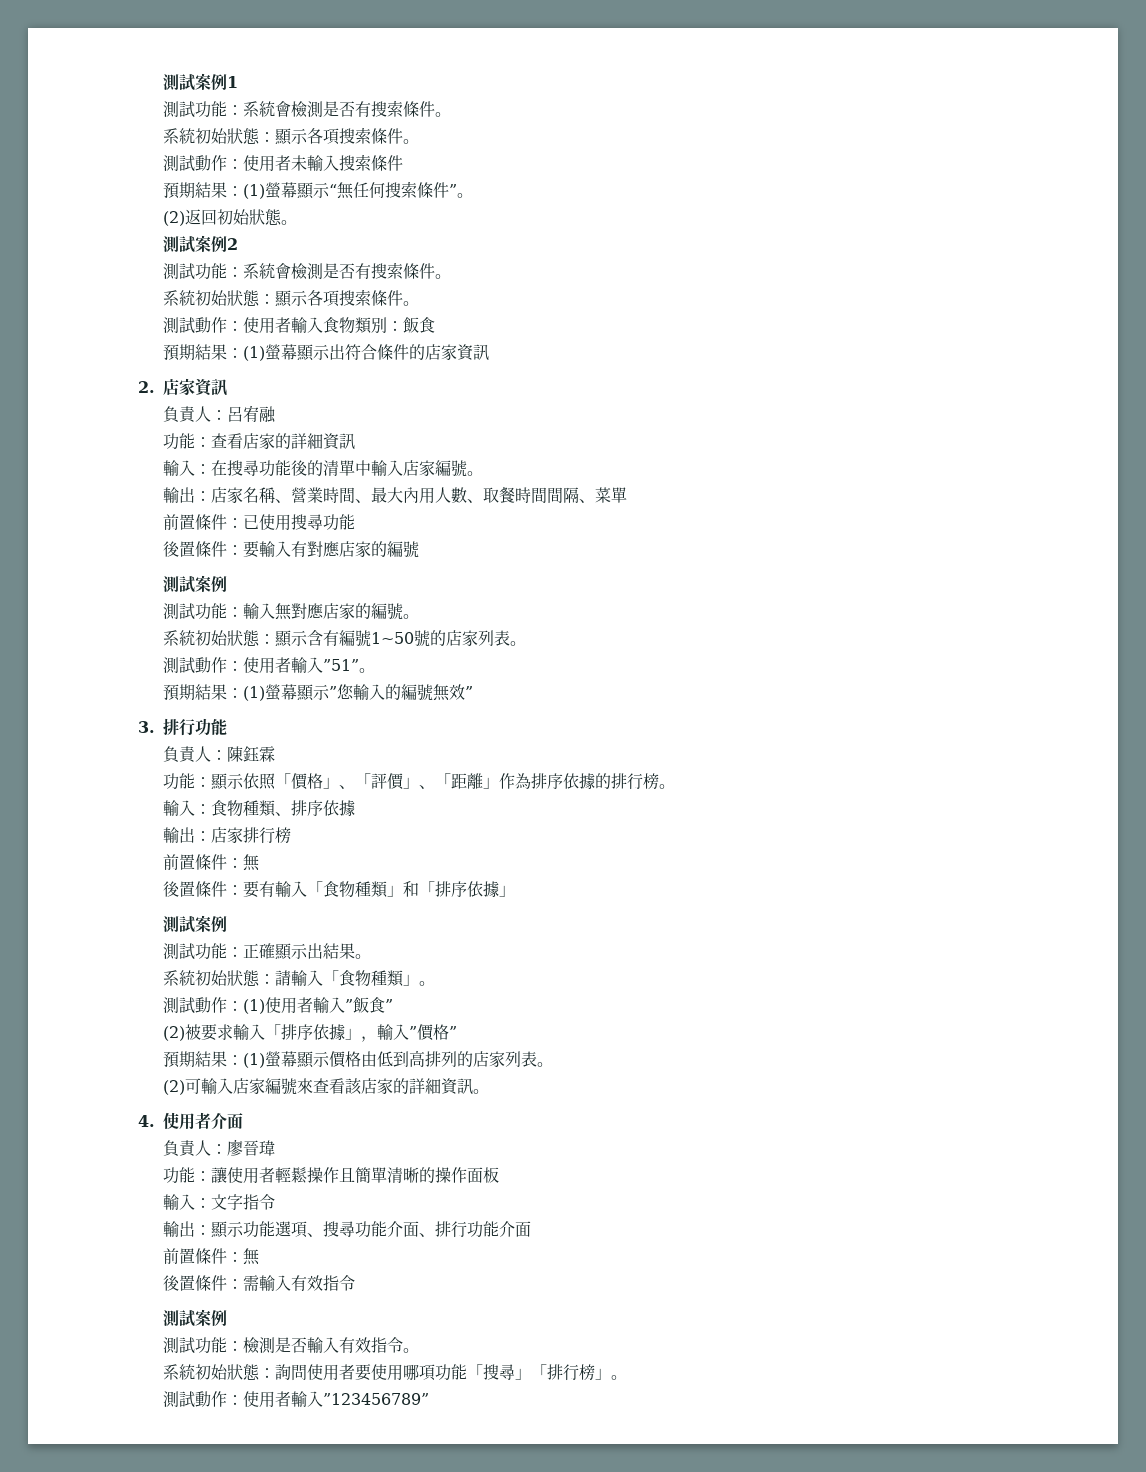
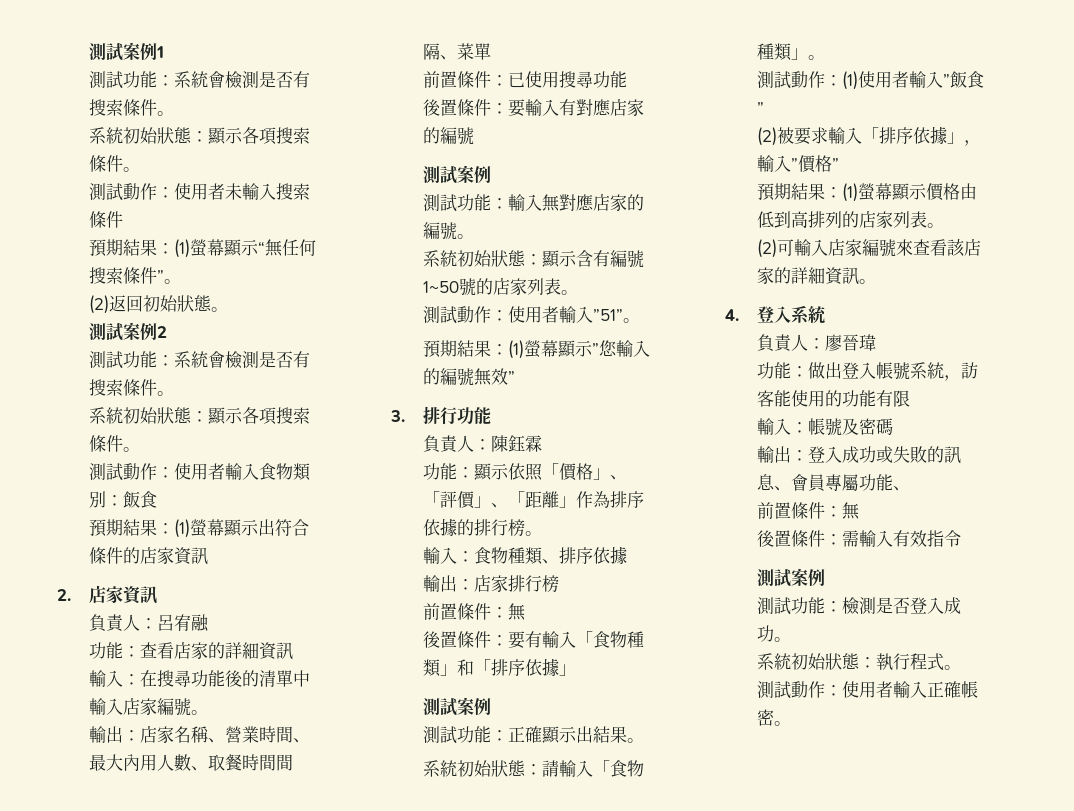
- 4.使用者介面
+ 4.登入系統
- 功能：讓使用者輕鬆操作且簡單清晰的操作面板
- 輸入：文字指令
- 輸出：顯示功能選項、搜尋功能介面、排行功能介面
+ 功能：做出登入帳號系統，訪客能使用的功能有限
+ 輸入：帳號及密碼
+ 輸出：登入成功或失敗的訊息、會員專屬功能、
- 測試功能：檢測是否輸入有效指令。
- 系統初始狀態：詢問使用者要使用哪項功能「搜尋」「排行榜」。
- 測試動作：使用者輸入”123456789”
+ 測試功能：檢測是否登入成功。
+ 系統初始狀態：執行程式。
+ 測試動作：使用者輸入正確帳密。

